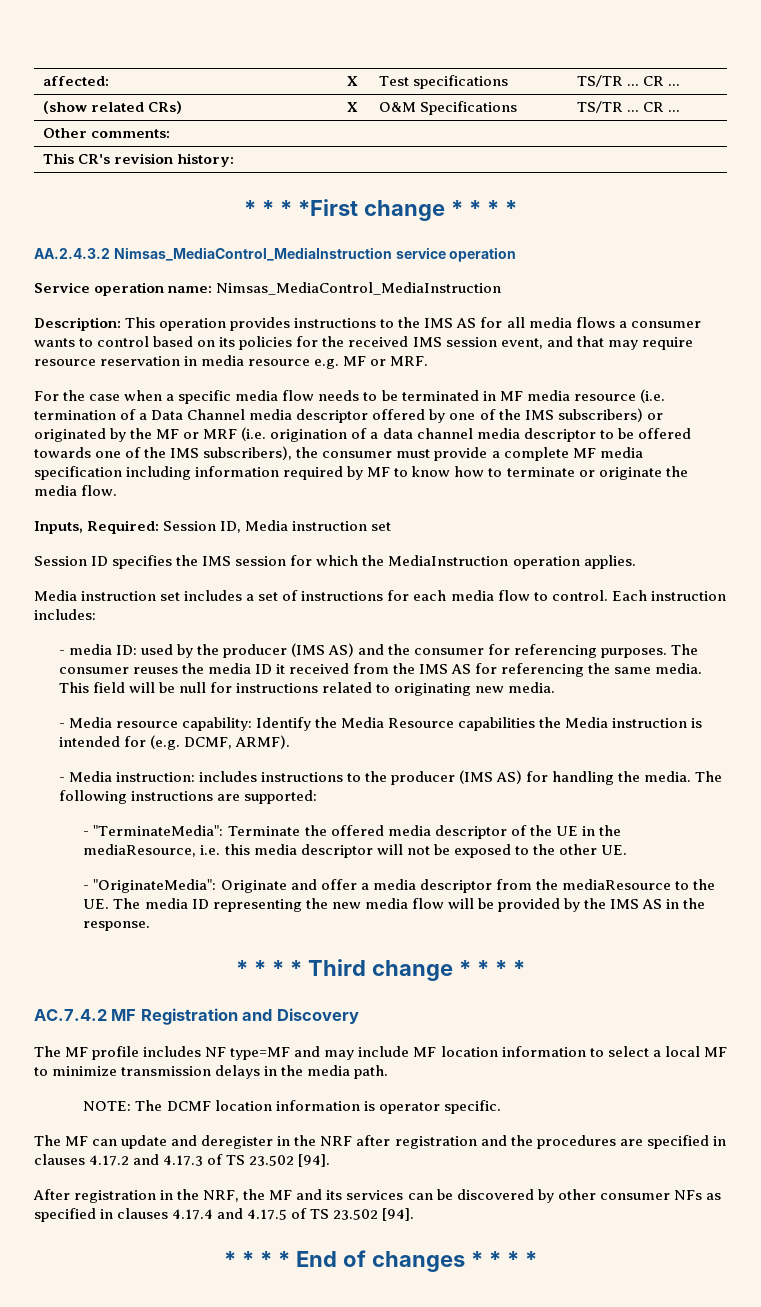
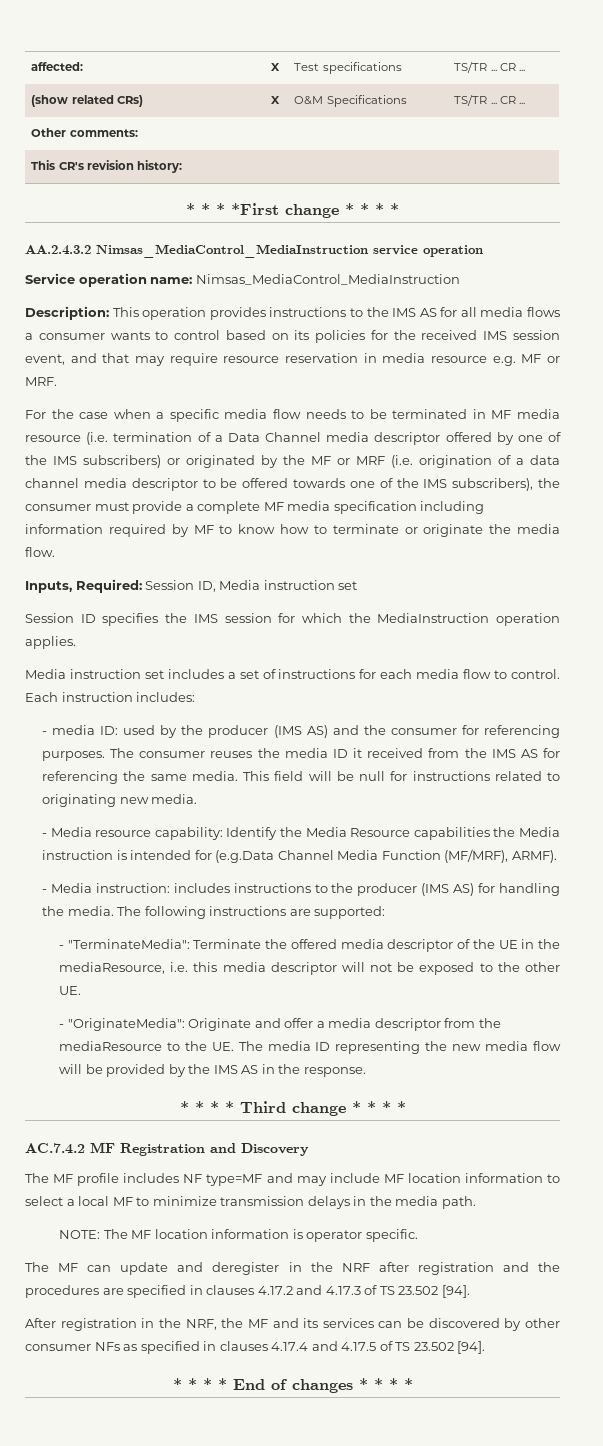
- - Media resource capability: Identify the Media Resource capabilities the Media instruction is intended for (e.g. DCMF, ARMF).
+ - Media resource capability: Identify the Media Resource capabilities the Media instruction is intended for (e.g.Data Channel Media Function (MF/MRF), ARMF).
- NOTE: The DCMF location information is operator specific.
+ NOTE: The MF location information is operator specific.

